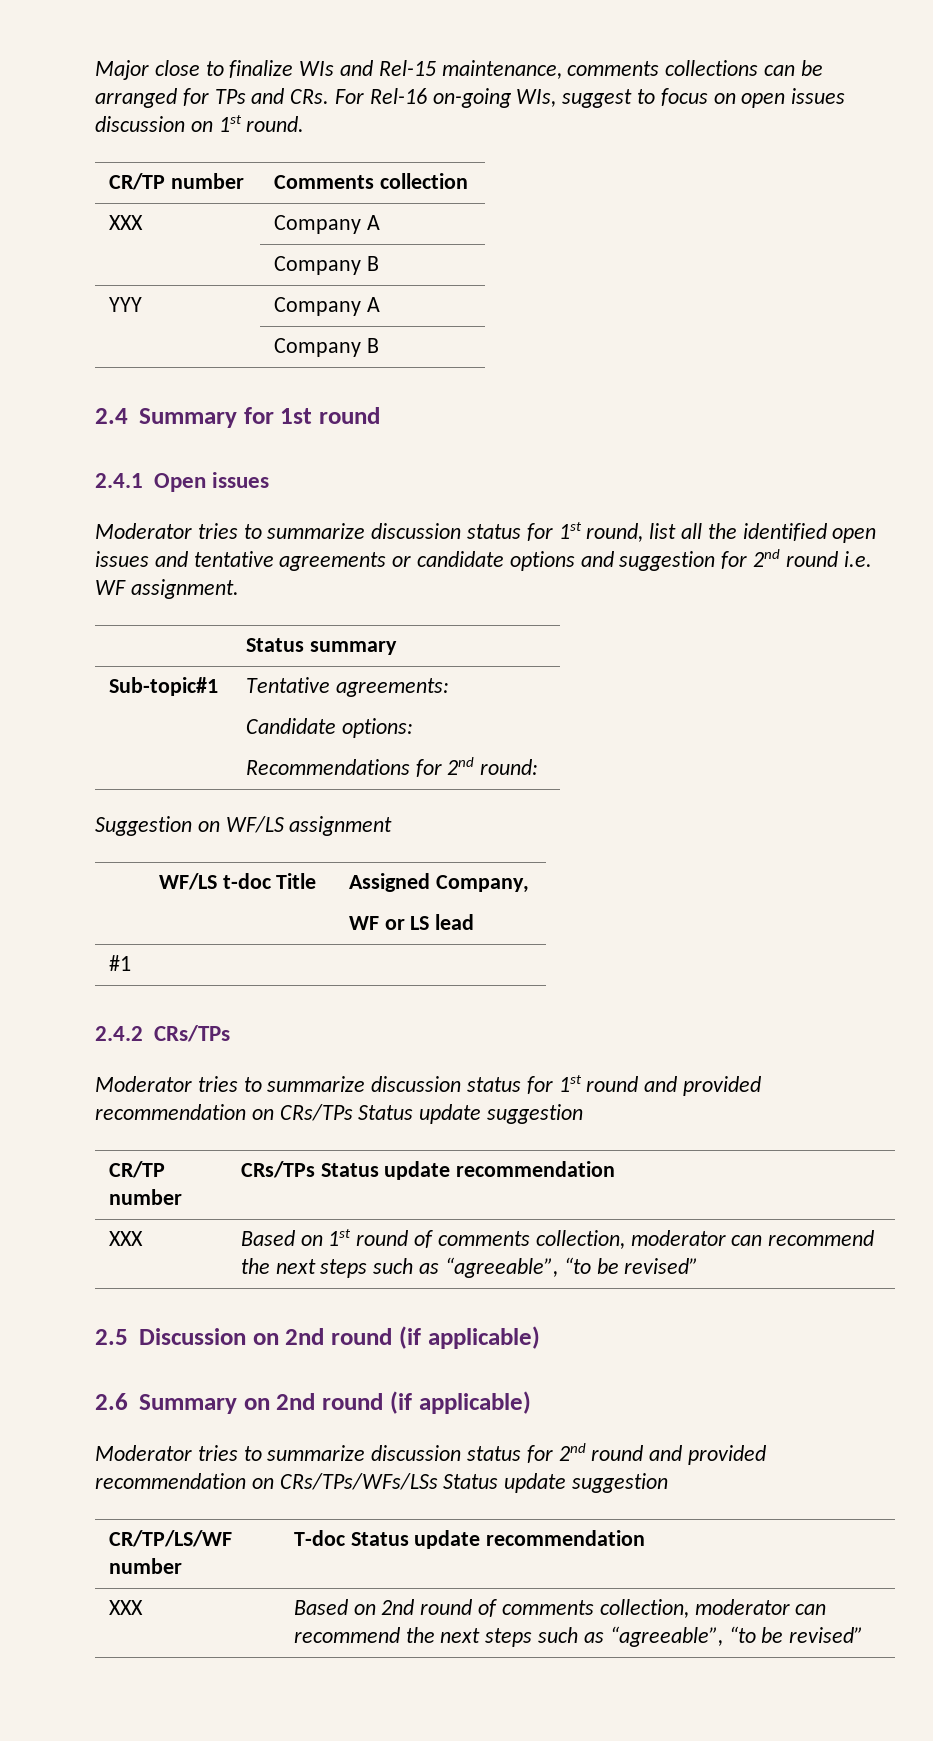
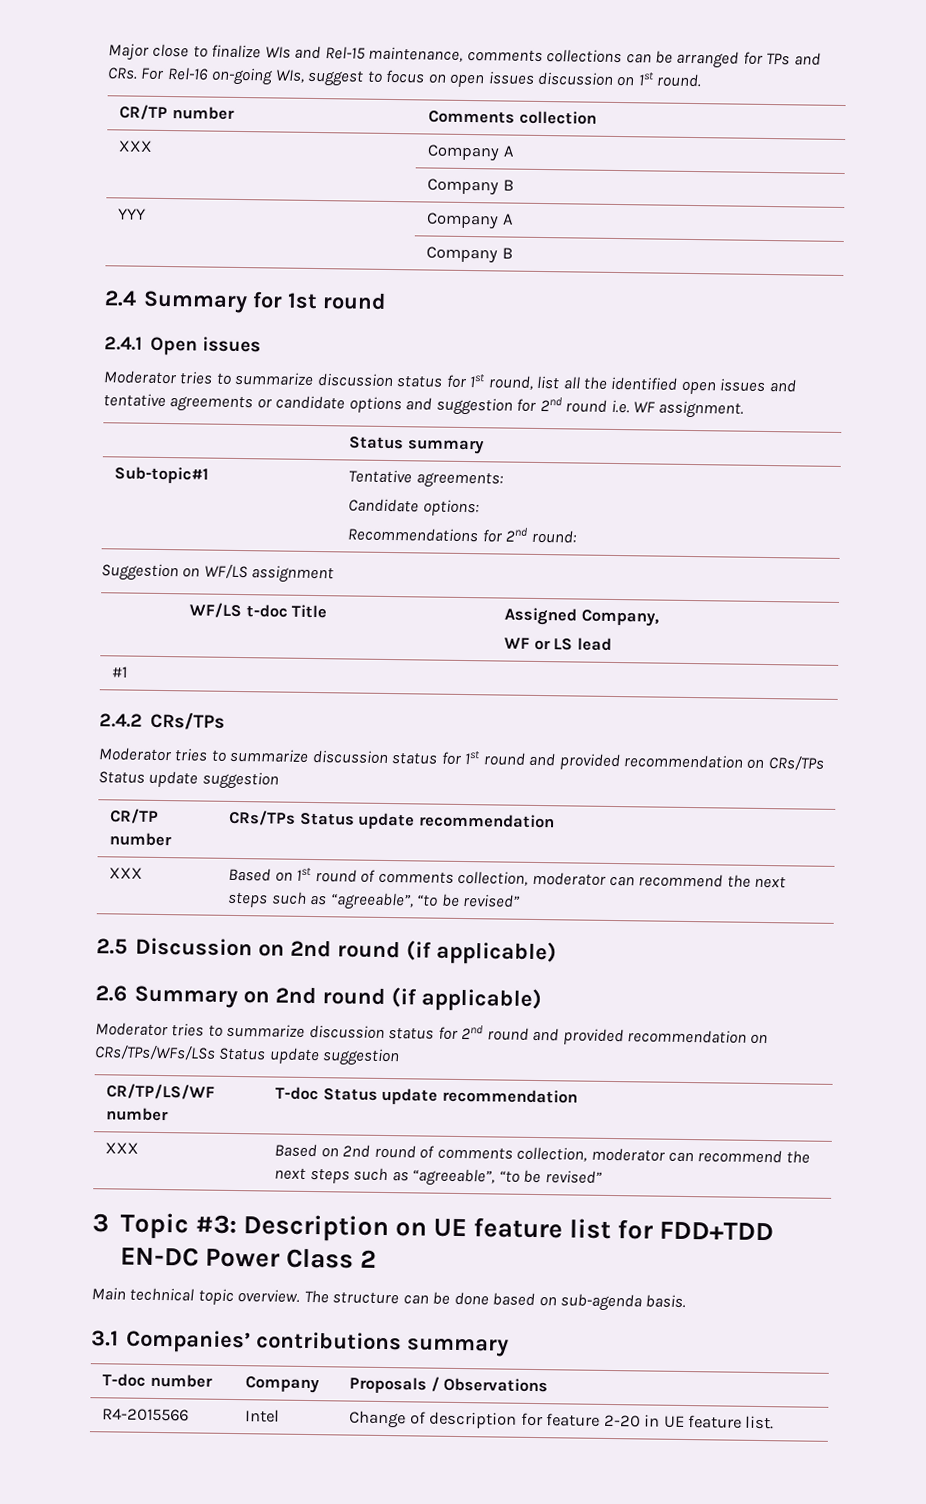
+ 3 Topic #3: Description on UE feature list for FDD+TDD EN-DC Power Class 2
+ Main technical topic overview. The structure can be done based on sub-agenda basis.
+ 3.1 Companies’ contributions summary
+ T-doc number | Company | Proposals / Observations
+ R4-2015566 | Intel | Change of description for feature 2-20 in UE feature list.

